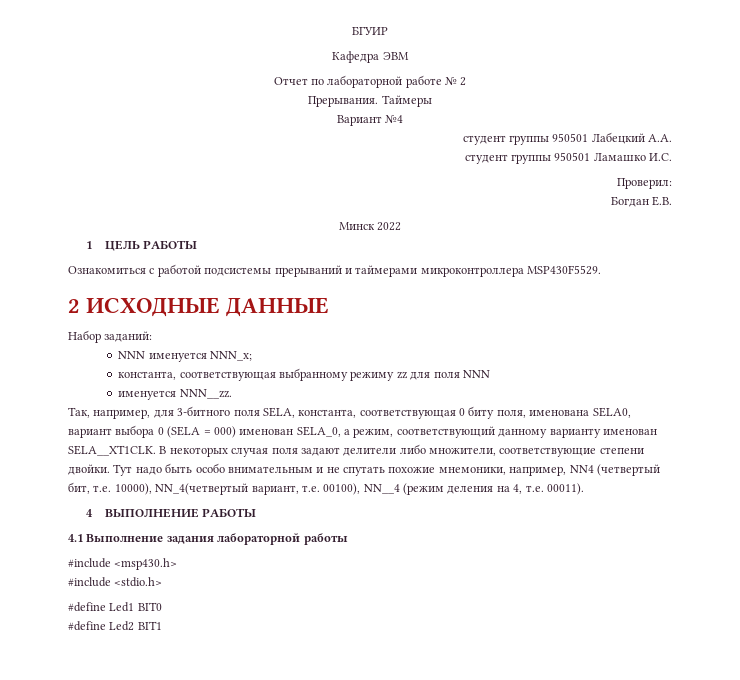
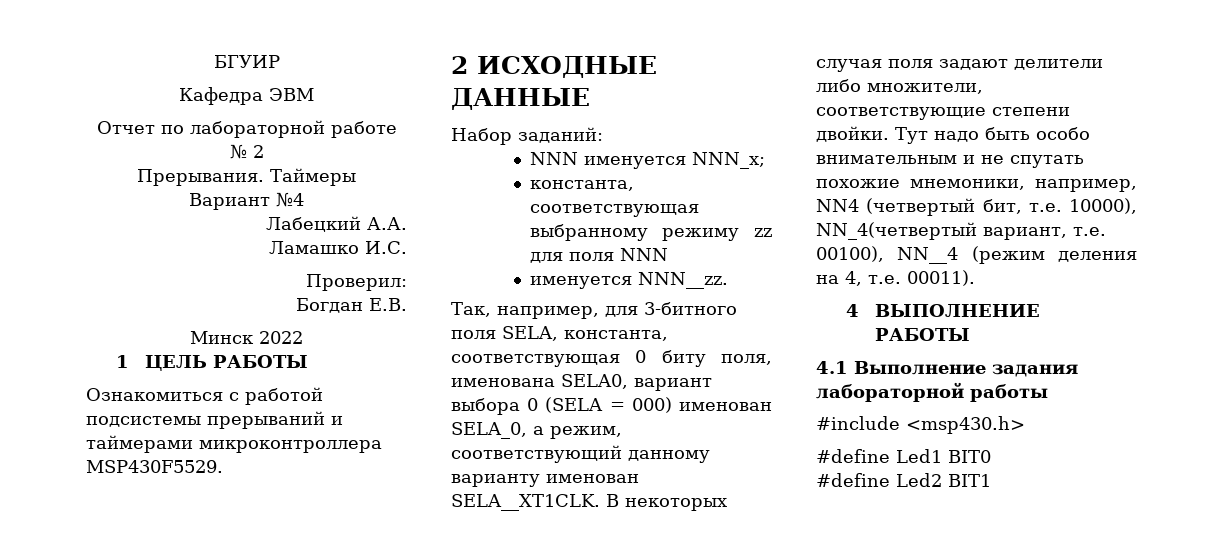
- студент группы 950501 Лабецкий А.А.
+ Лабецкий А.А.
- студент группы 950501 Ламашко И.С.
+ Ламашко И.С.
- #include <stdio.h>

